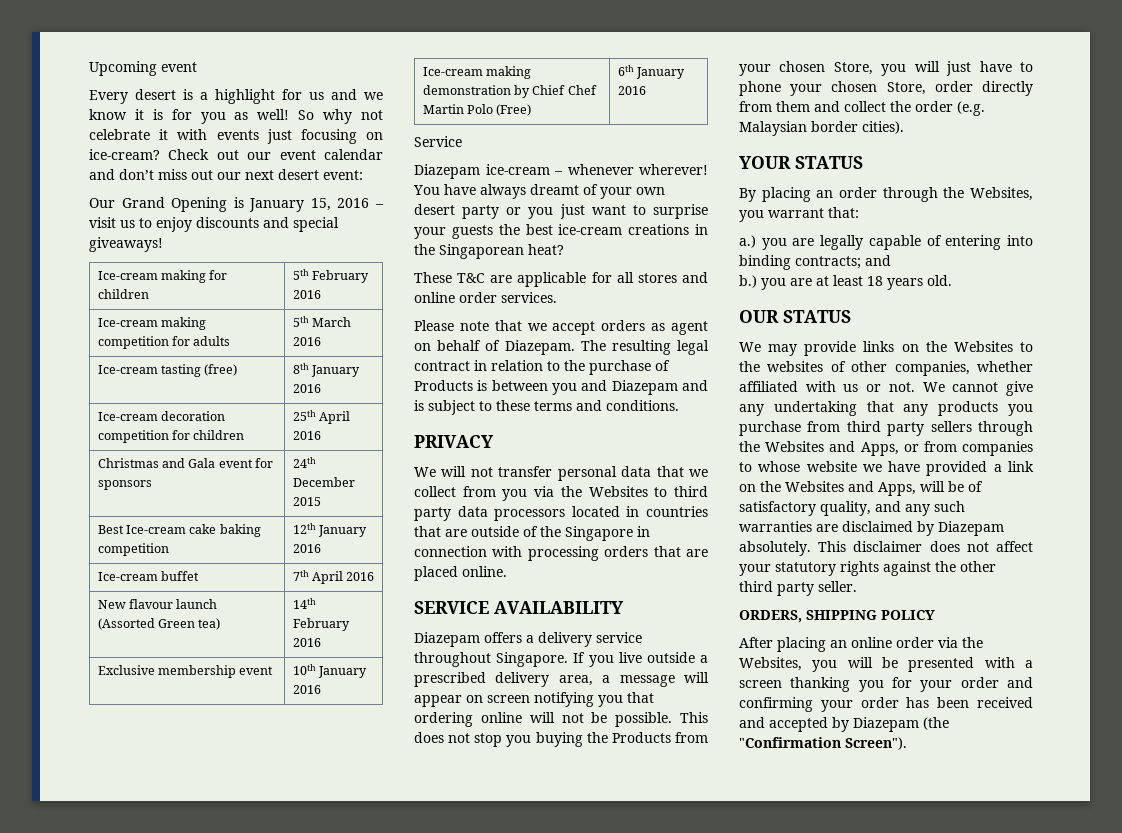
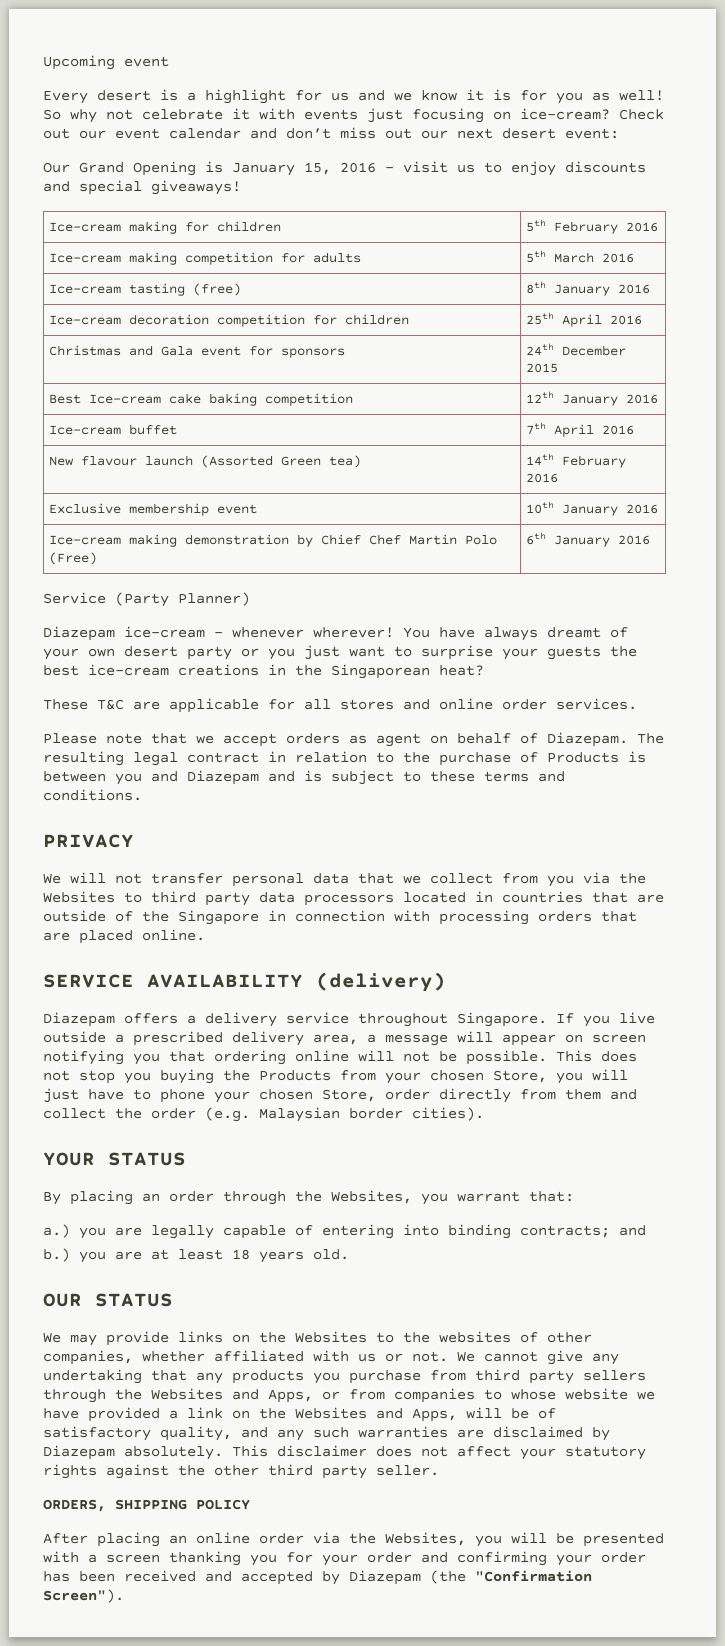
- Service
+ Service (Party Planner)
- SERVICE AVAILABILITY
+ SERVICE AVAILABILITY (delivery)

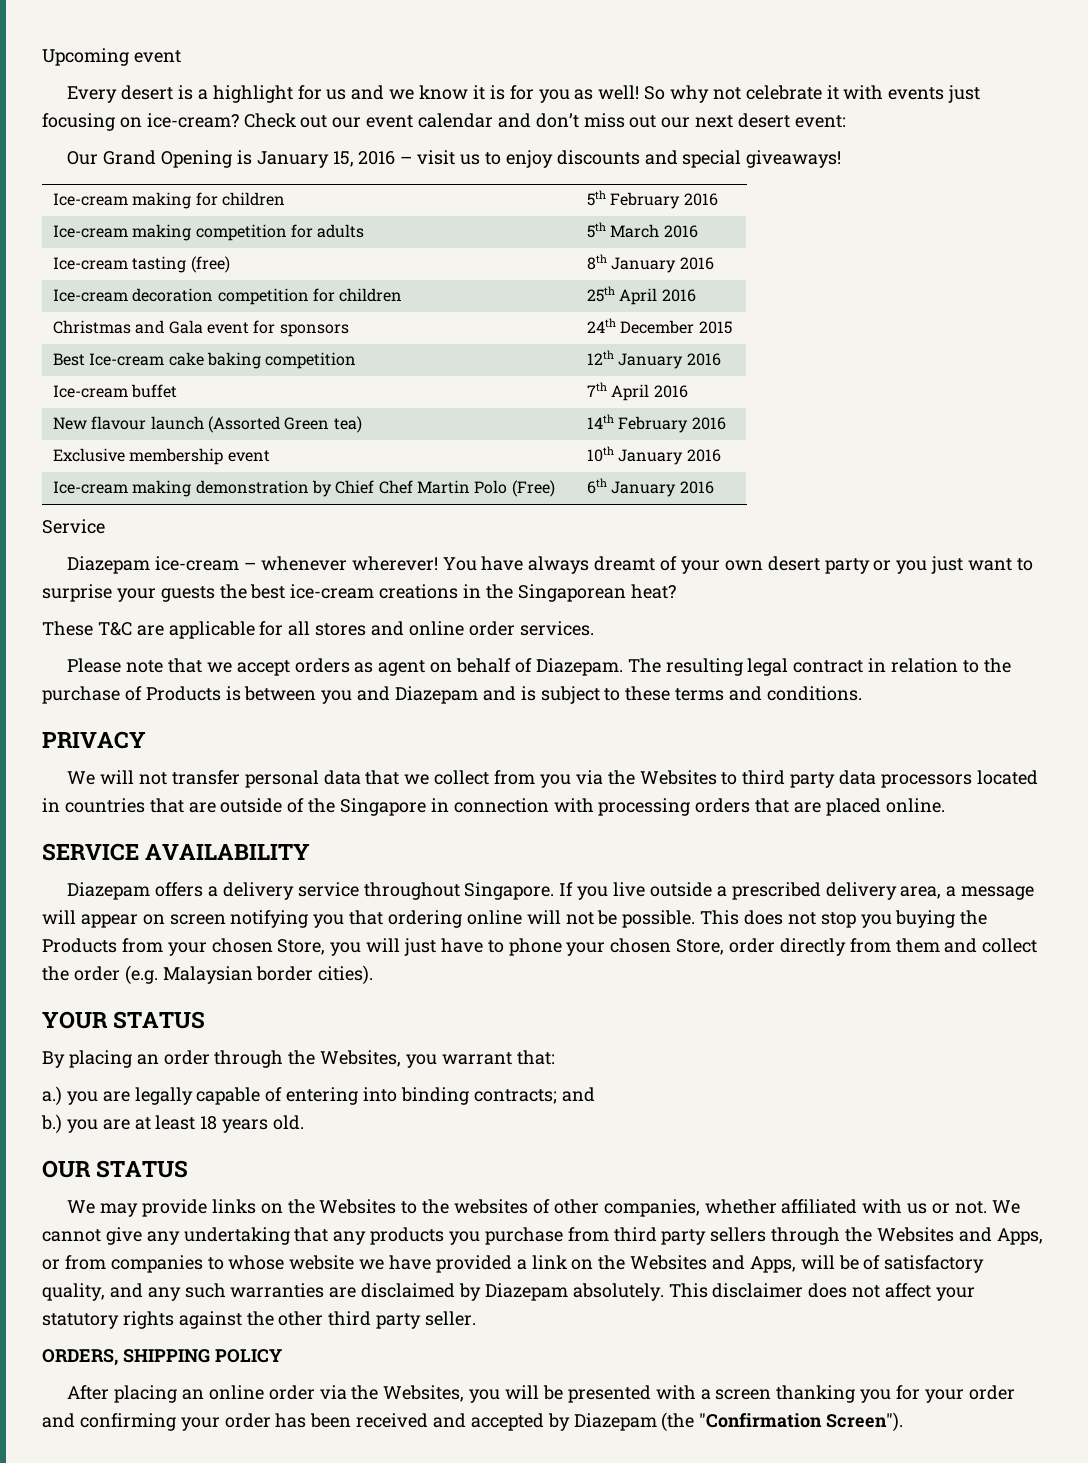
- Service (Party Planner)
+ Service
- SERVICE AVAILABILITY (delivery)
+ SERVICE AVAILABILITY

